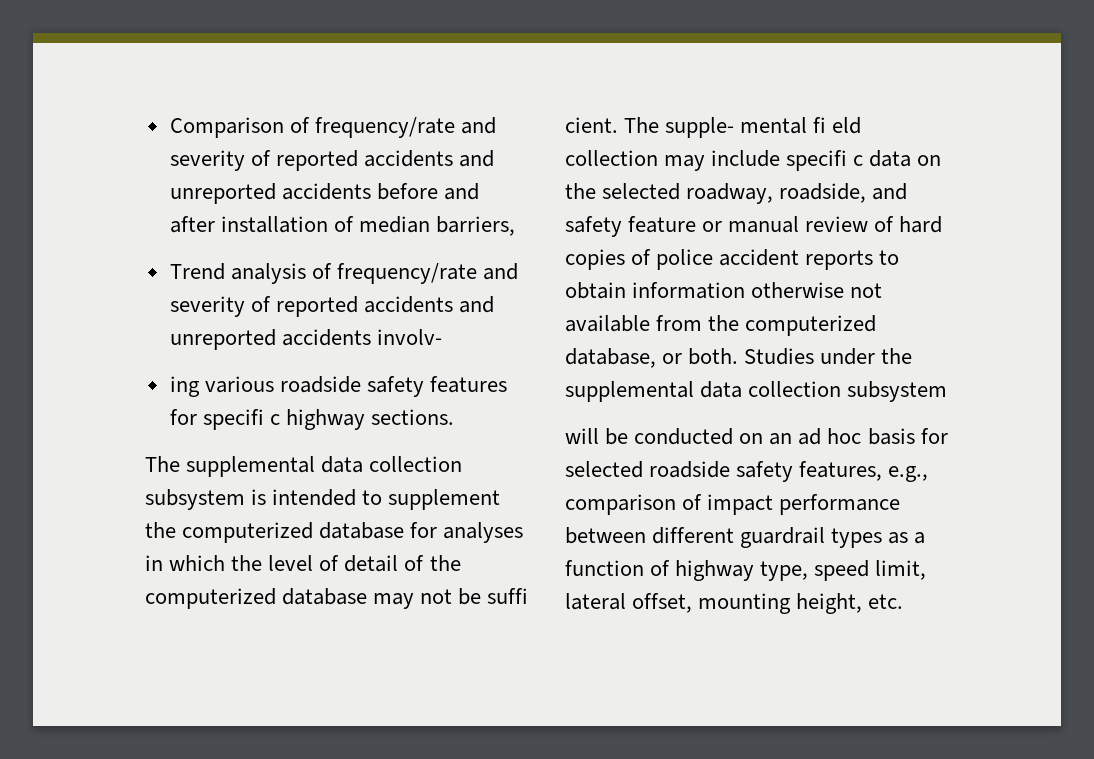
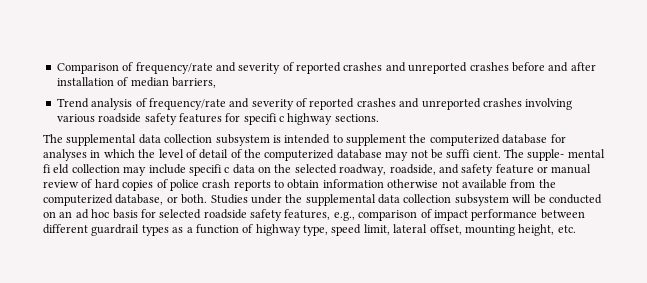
- Comparison of frequency/rate and severity of reported accidents and unreported accidents before and after installation of median barriers,
+ Comparison of frequency/rate and severity of reported crashes and unreported crashes before and after installation of median barriers,
- Trend analysis of frequency/rate and severity of reported accidents and unreported accidents involv-
- ing various roadside safety features for specifi c highway sections.
+ Trend analysis of frequency/rate and severity of reported crashes and unreported crashes involving various roadside safety features for specifi c highway sections.
- The supple- mental fi eld collection may include specifi c data on the selected roadway, roadside, and safety feature or manual review of hard copies of police accident reports to obtain information otherwise not available from the computerized database, or both.
+ The supple- mental fi eld collection may include specifi c data on the selected roadway, roadside, and safety feature or manual review of hard copies of police crash reports to obtain information otherwise not available from the computerized database, or both.
- Studies under the supplemental data collection subsystem
- will be conducted on an ad hoc basis for selected roadside safety features, e.g., comparison of impact performance between different guardrail types as a function of highway type, speed limit, lateral offset, mounting height, etc.
+ Studies under the supplemental data collection subsystem will be conducted on an ad hoc basis for selected roadside safety features, e.g., comparison of impact performance between different guardrail types as a function of highway type, speed limit, lateral offset, mounting height, etc.

